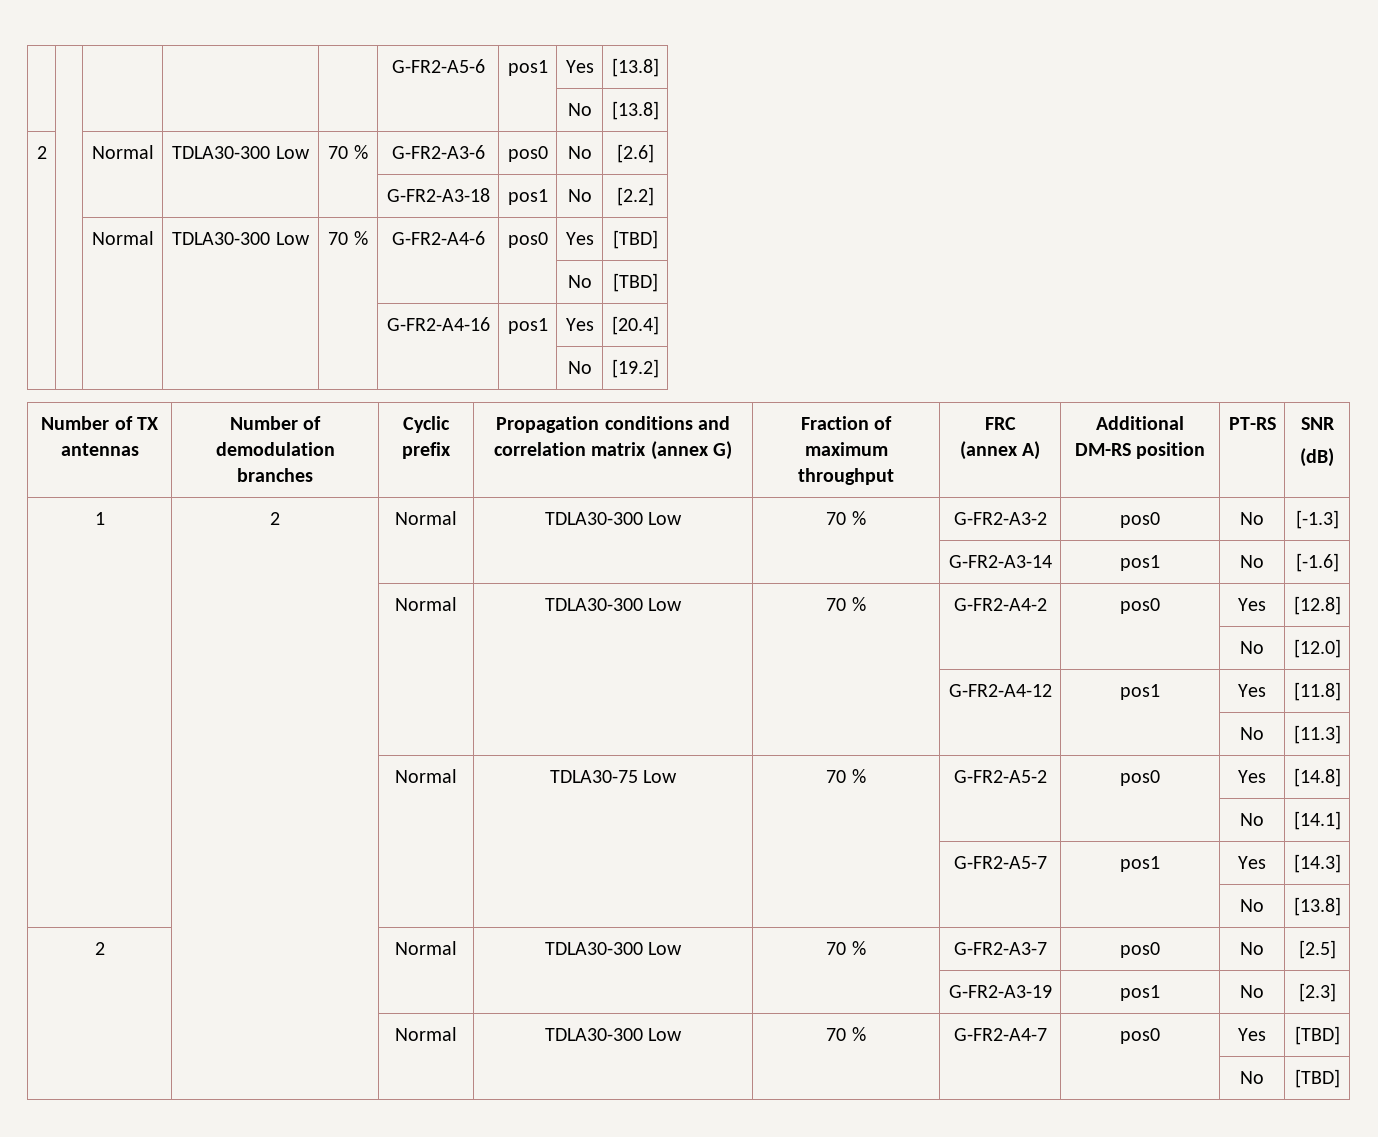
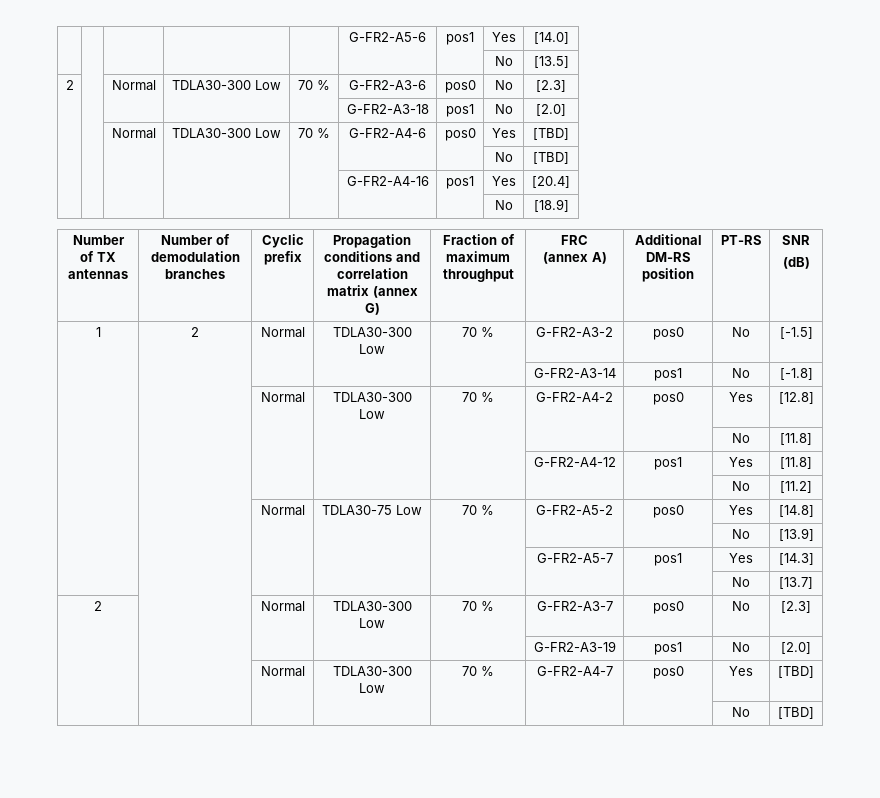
- | | | | | G-FR2-A5-6 | pos1 | Yes | [13.8]
- | | | | | | | No | [13.8]
+ | | | | | G-FR2-A5-6 | pos1 | Yes | [14.0]
+ | | | | | | | No | [13.5]
- 2 | | Normal | TDLA30-300 Low | 70 % | G-FR2-A3-6 | pos0 | No | [2.6]
+ 2 | | Normal | TDLA30-300 Low | 70 % | G-FR2-A3-6 | pos0 | No | [2.3]
- | | | | | G-FR2-A3-18 | pos1 | No | [2.2]
+ | | | | | G-FR2-A3-18 | pos1 | No | [2.0]
- | | | | | | | No | [19.2]
+ | | | | | | | No | [18.9]
- 1 | 2 | Normal | TDLA30-300 Low | 70 % | G-FR2-A3-2 | pos0 | No | [-1.3]
+ 1 | 2 | Normal | TDLA30-300 Low | 70 % | G-FR2-A3-2 | pos0 | No | [-1.5]
- | | | | | G-FR2-A3-14 | pos1 | No | [-1.6]
+ | | | | | G-FR2-A3-14 | pos1 | No | [-1.8]
- | | | | | | | No | [12.0]
+ | | | | | | | No | [11.8]
- | | | | | | | No | [11.3]
+ | | | | | | | No | [11.2]
- | | | | | | | No | [14.1]
+ | | | | | | | No | [13.9]
  | | | | | G-FR2-A5-7 | pos1 | Yes | [14.3]
- | | | | | | | No | [13.8]
+ | | | | | | | No | [13.7]
- 2 | | Normal | TDLA30-300 Low | 70 % | G-FR2-A3-7 | pos0 | No | [2.5]
+ 2 | | Normal | TDLA30-300 Low | 70 % | G-FR2-A3-7 | pos0 | No | [2.3]
- | | | | | G-FR2-A3-19 | pos1 | No | [2.3]
+ | | | | | G-FR2-A3-19 | pos1 | No | [2.0]

